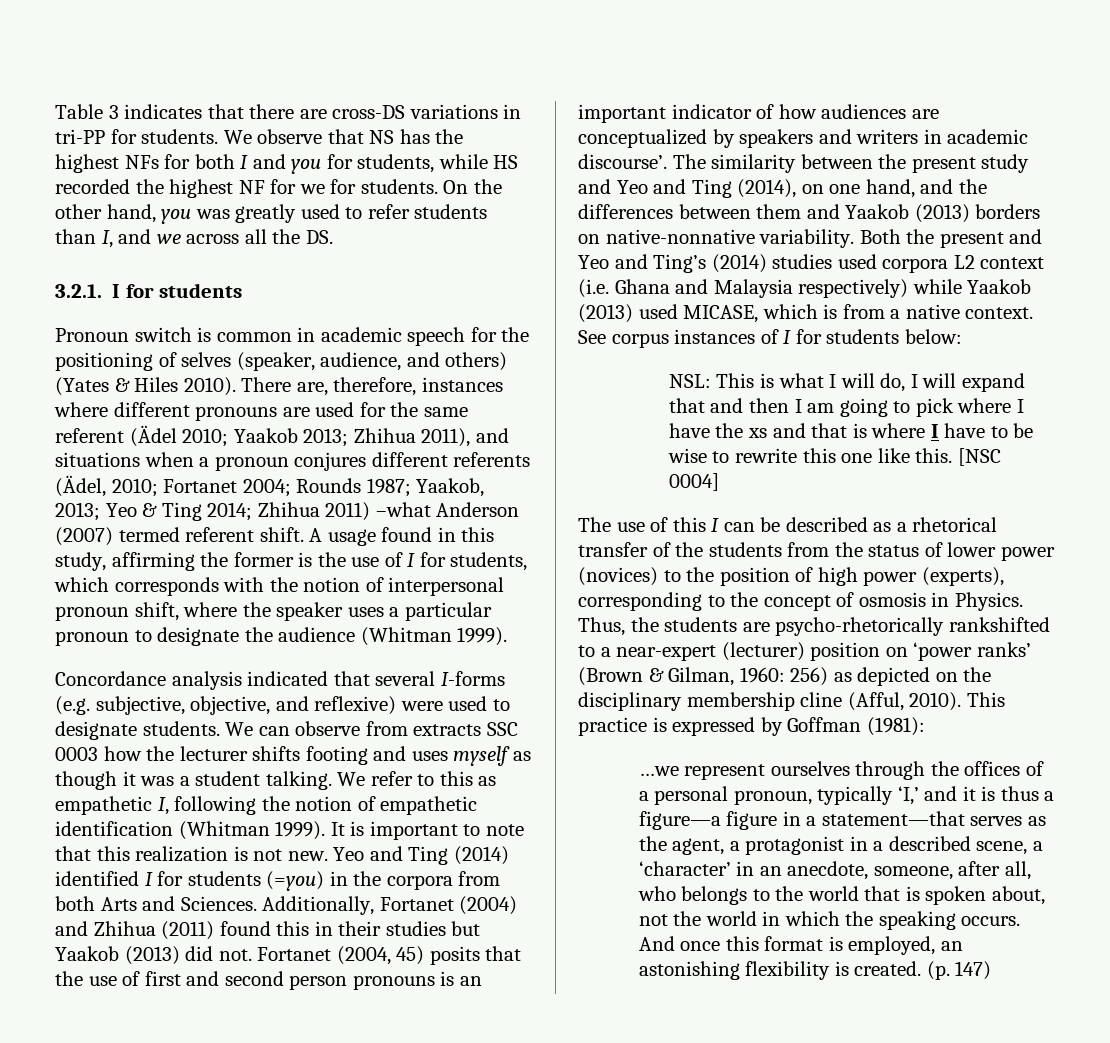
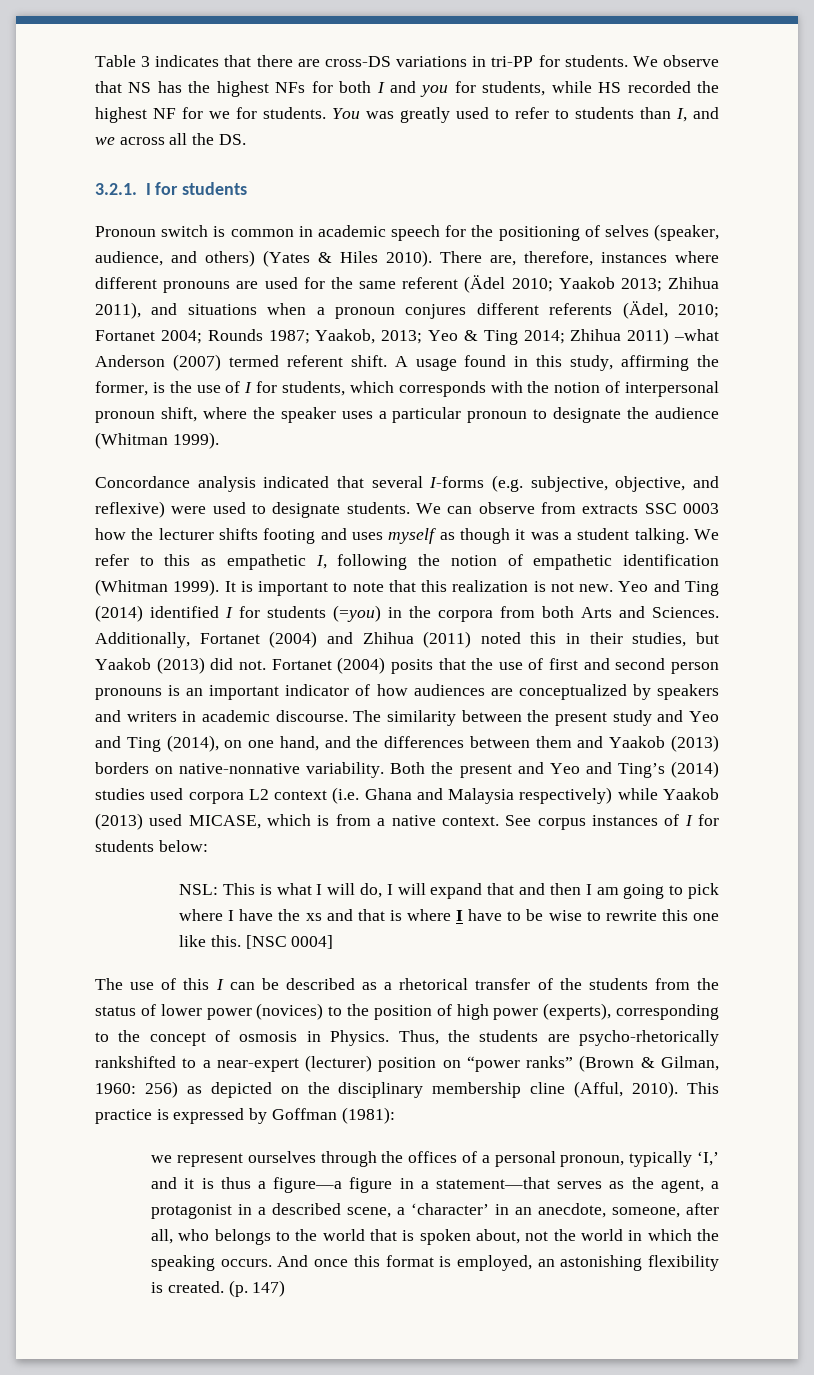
- On the other hand, you was greatly used to refer students than I, and we across all the DS.
+ You was greatly used to refer to students than I, and we across all the DS.
- A usage found in this study, affirming the former is the use of I for students, which corresponds with the notion of interpersonal pronoun shift, where the speaker uses a particular pronoun to designate the audience (Whitman 1999).
+ A usage found in this study, affirming the former, is the use of I for students, which corresponds with the notion of interpersonal pronoun shift, where the speaker uses a particular pronoun to designate the audience (Whitman 1999).
- Additionally, Fortanet (2004) and Zhihua (2011) found this in their studies but Yaakob (2013) did not.
+ Additionally, Fortanet (2004) and Zhihua (2011) noted this in their studies, but Yaakob (2013) did not.
- Fortanet (2004, 45) posits that the use of first and second person pronouns is an important indicator of how audiences are conceptualized by speakers and writers in academic discourse’.
+ Fortanet (2004) posits that the use of first and second person pronouns is an important indicator of how audiences are conceptualized by speakers and writers in academic discourse.
- Thus, the students are psycho-rhetorically rankshifted to a near-expert (lecturer) position on ‘power ranks’ (Brown & Gilman, 1960: 256) as depicted on the disciplinary membership cline (Afful, 2010).
+ Thus, the students are psycho-rhetorically rankshifted to a near-expert (lecturer) position on “power ranks” (Brown & Gilman, 1960: 256) as depicted on the disciplinary membership cline (Afful, 2010).
- …we represent ourselves through the offices of a personal pronoun, typically ‘I,’ and it is thus a figure—a figure in a statement—that serves as the agent, a protagonist in a described scene, a ‘character’ in an anecdote, someone, after all, who belongs to the world that is spoken about, not the world in which the speaking occurs.
+ we represent ourselves through the offices of a personal pronoun, typically ‘I,’ and it is thus a figure—a figure in a statement—that serves as the agent, a protagonist in a described scene, a ‘character’ in an anecdote, someone, after all, who belongs to the world that is spoken about, not the world in which the speaking occurs.

